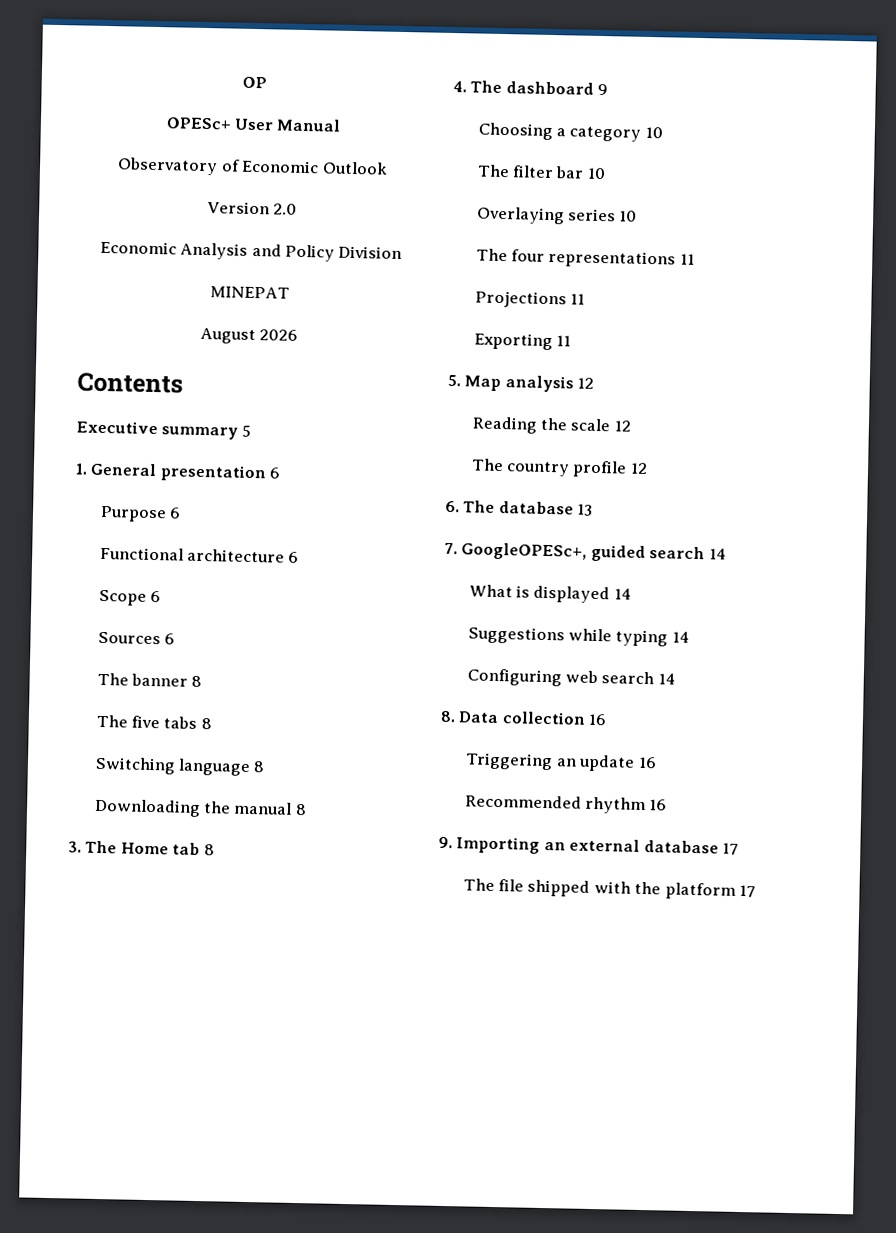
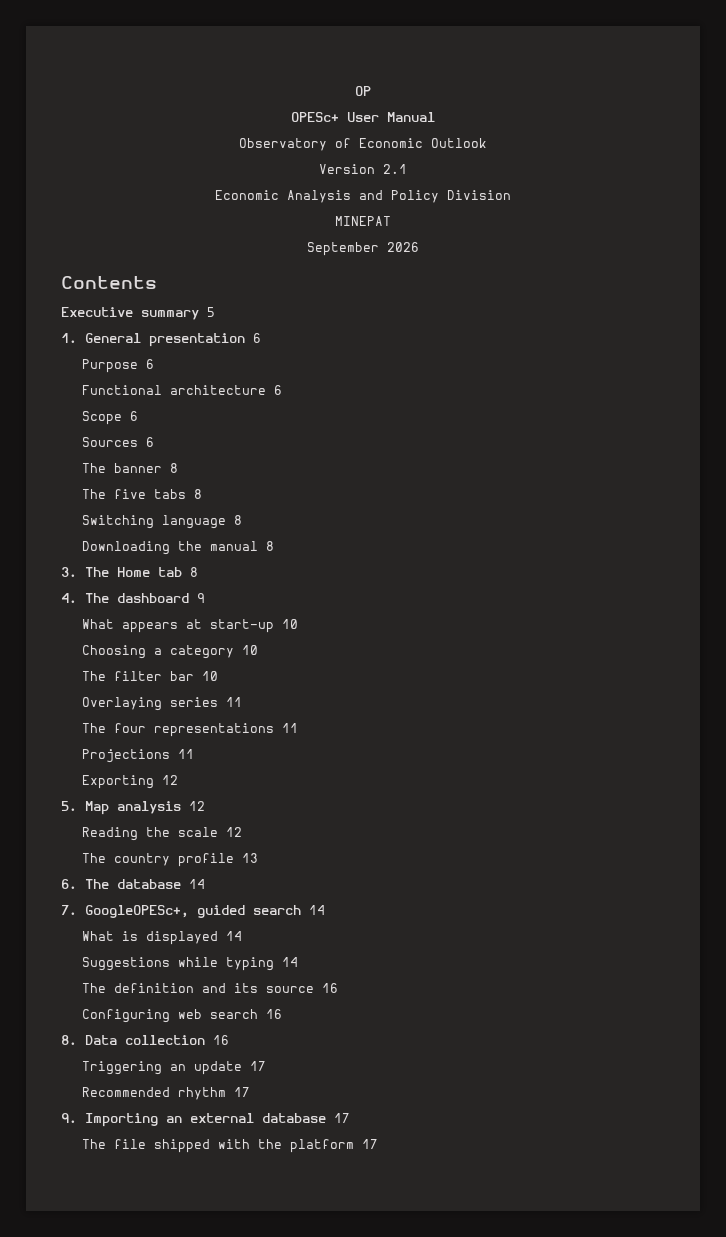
- Version 2.0
+ Version 2.1
- August 2026
+ September 2026
+ What appears at start-up 10
- Overlaying series 10
+ Overlaying series 11
- Exporting 11
+ Exporting 12
- The country profile 12
+ The country profile 13
- 6. The database 13
+ 6. The database 14
+ The definition and its source 16
- Configuring web search 14
+ Configuring web search 16
- Triggering an update 16
+ Triggering an update 17
- Recommended rhythm 16
+ Recommended rhythm 17

